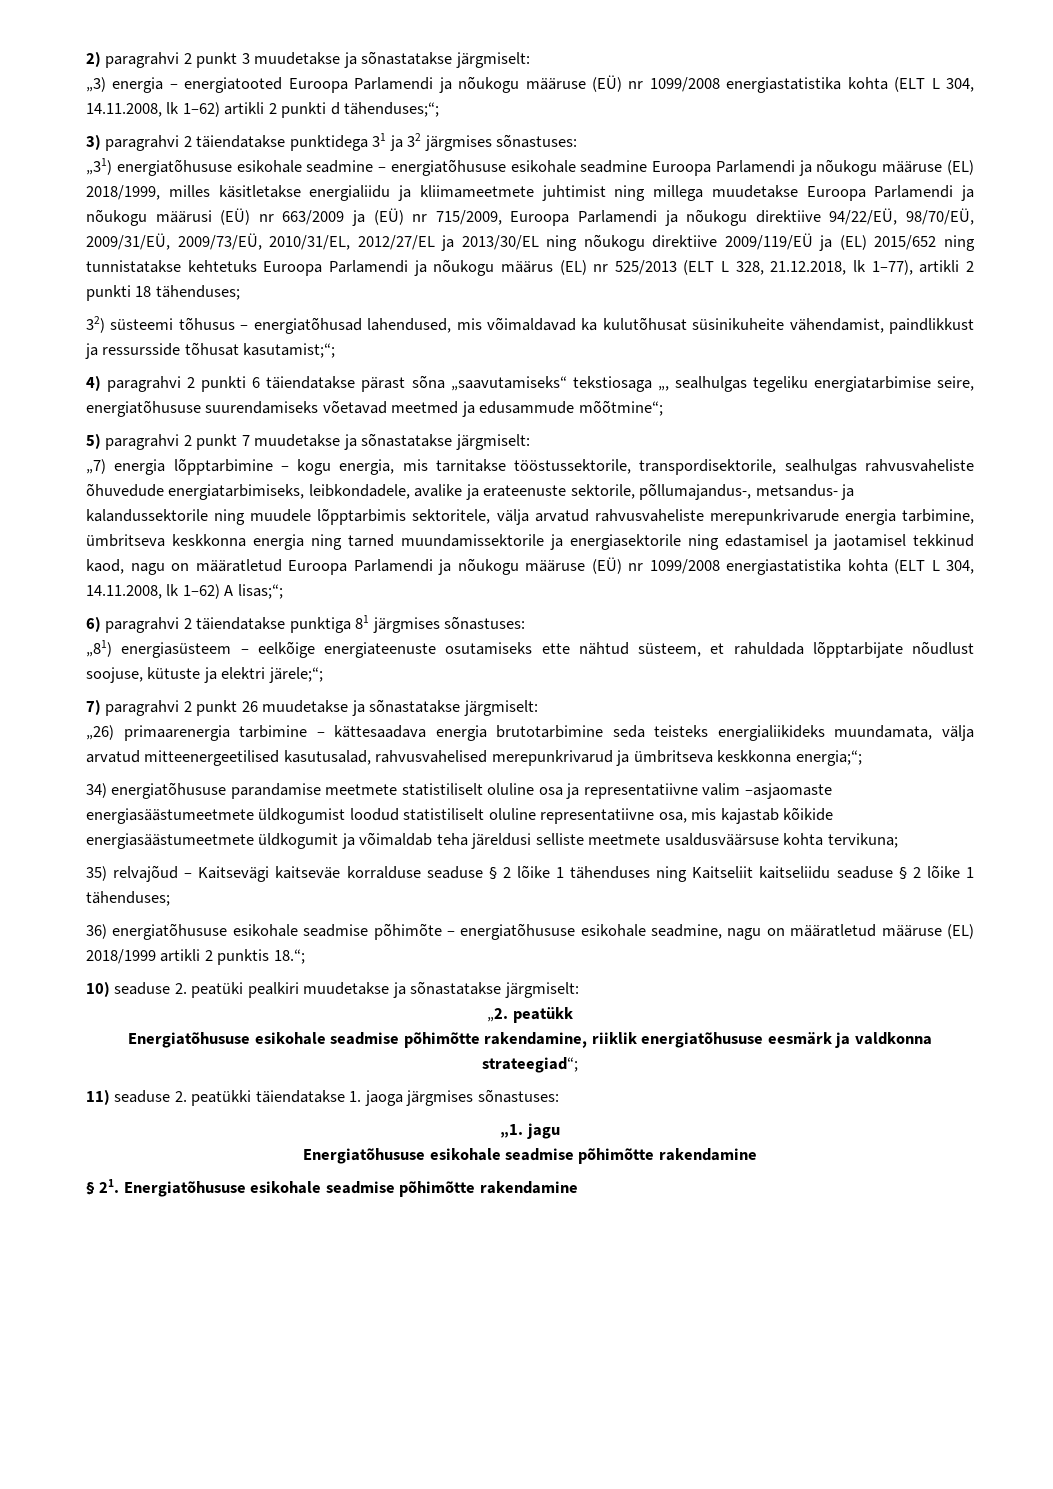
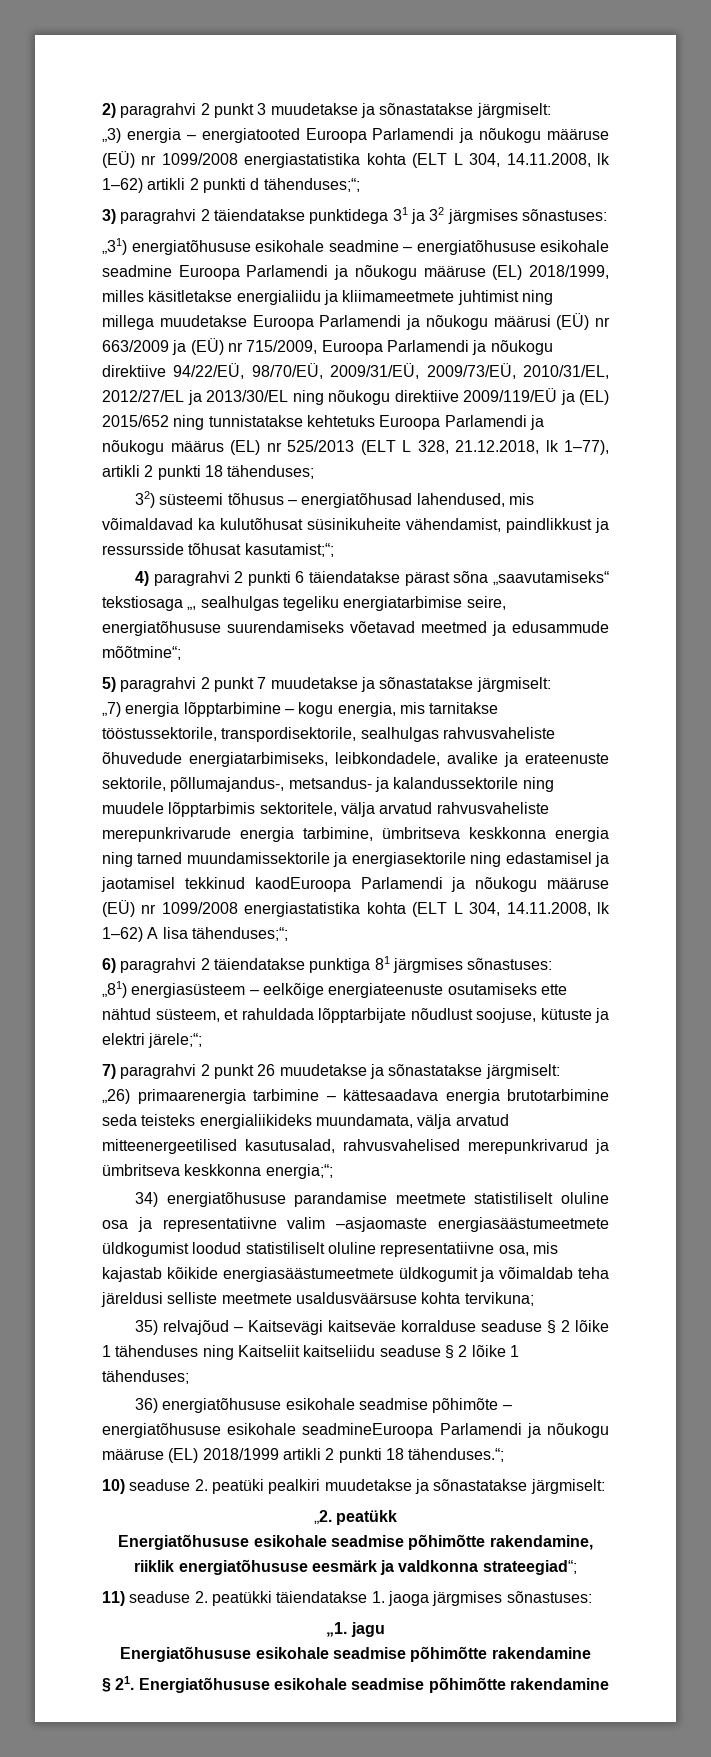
- „7) energia lõpptarbimine – kogu energia, mis tarnitakse tööstussektorile, transpordisektorile, sealhulgas rahvusvaheliste õhuvedude energiatarbimiseks, leibkondadele, avalike ja erateenuste sektorile, põllumajandus-, metsandus- ja kalandussektorile ning muudele lõpptarbimis sektoritele, välja arvatud rahvusvaheliste merepunkrivarude energia tarbimine, ümbritseva keskkonna energia ning tarned muundamissektorile ja energiasektorile ning edastamisel ja jaotamisel tekkinud kaod, nagu on määratletud Euroopa Parlamendi ja nõukogu määruse (EÜ) nr 1099/2008 energiastatistika kohta (ELT L 304, 14.11.2008, lk 1–62) A lisas;“;
+ „7) energia lõpptarbimine – kogu energia, mis tarnitakse tööstussektorile, transpordisektorile, sealhulgas rahvusvaheliste õhuvedude energiatarbimiseks, leibkondadele, avalike ja erateenuste sektorile, põllumajandus-, metsandus- ja kalandussektorile ning muudele lõpptarbimis sektoritele, välja arvatud rahvusvaheliste merepunkrivarude energia tarbimine, ümbritseva keskkonna energia ning tarned muundamissektorile ja energiasektorile ning edastamisel ja jaotamisel tekkinud kaodEuroopa Parlamendi ja nõukogu määruse (EÜ) nr 1099/2008 energiastatistika kohta (ELT L 304, 14.11.2008, lk 1–62) A lisa tähenduses;“;
- 36) energiatõhususe esikohale seadmise põhimõte – energiatõhususe esikohale seadmine, nagu on määratletud määruse (EL) 2018/1999 artikli 2 punktis 18.“;
+ 36) energiatõhususe esikohale seadmise põhimõte – energiatõhususe esikohale seadmineEuroopa Parlamendi ja nõukogu määruse (EL) 2018/1999 artikli 2 punkti 18 tähenduses.“;

